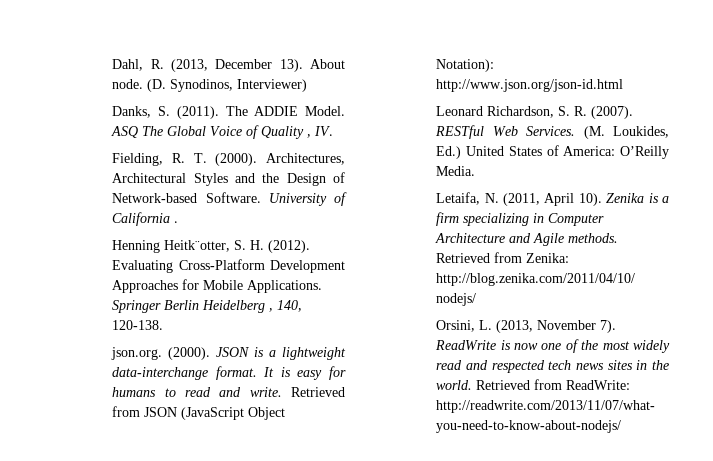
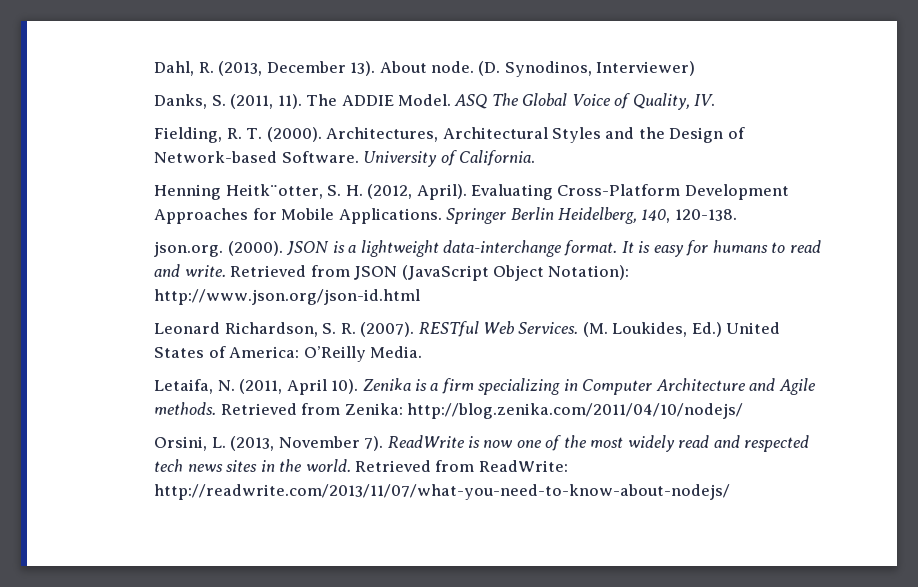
- Danks, S. (2011).
+ Danks, S. (2011, 11).
- ASQ The Global Voice of Quality , IV.
+ ASQ The Global Voice of Quality, IV.
- University of California .
+ University of California.
- Henning Heitk¨otter, S. H. (2012).
+ Henning Heitk¨otter, S. H. (2012, April).
- Springer Berlin Heidelberg , 140, 120-138.
+ Springer Berlin Heidelberg, 140, 120-138.

